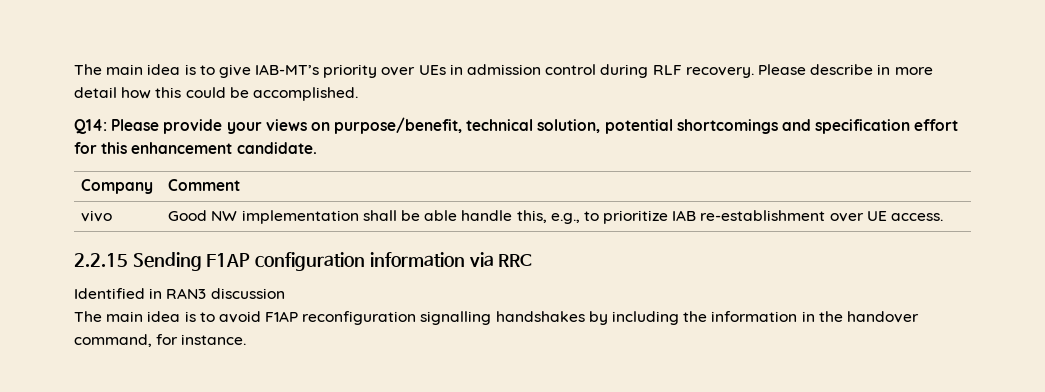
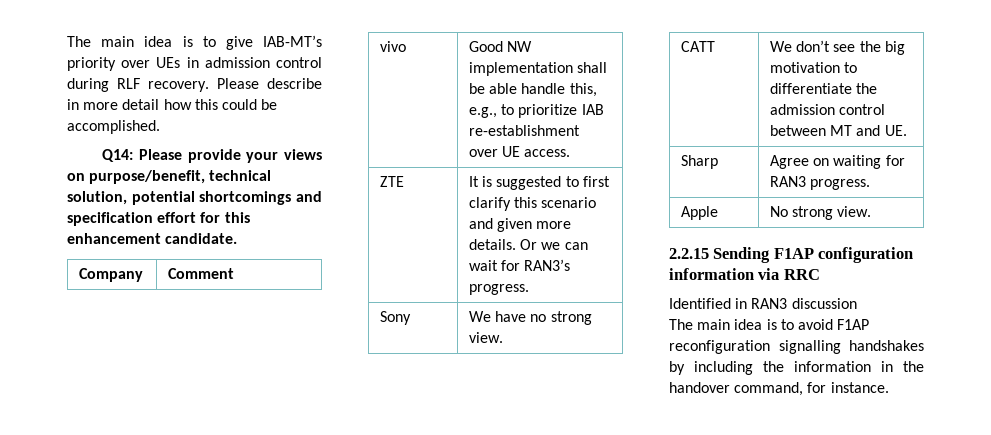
+ ZTE | It is suggested to first clarify this scenario and given more details. Or we can wait for RAN3’s progress.
+ Sony | We have no strong view.
+ CATT | We don’t see the big motivation to differentiate the admission control between MT and UE.
+ Sharp | Agree on waiting for RAN3 progress.
+ Apple | No strong view.

